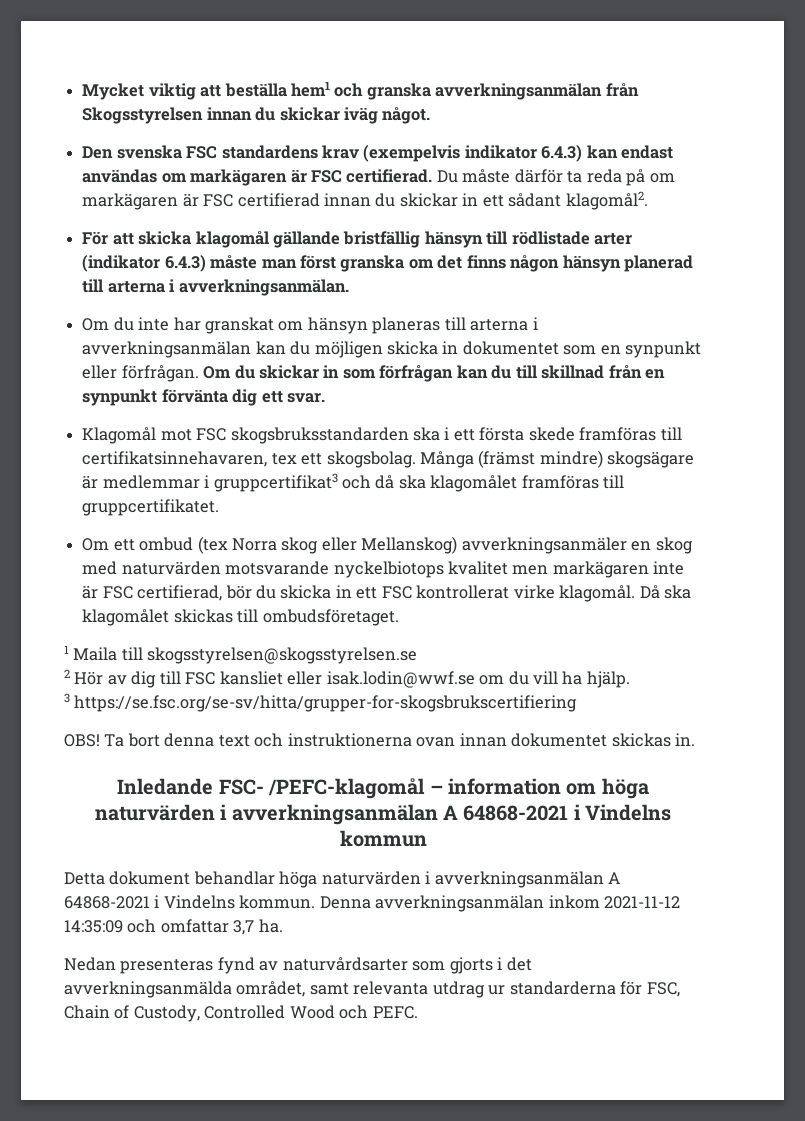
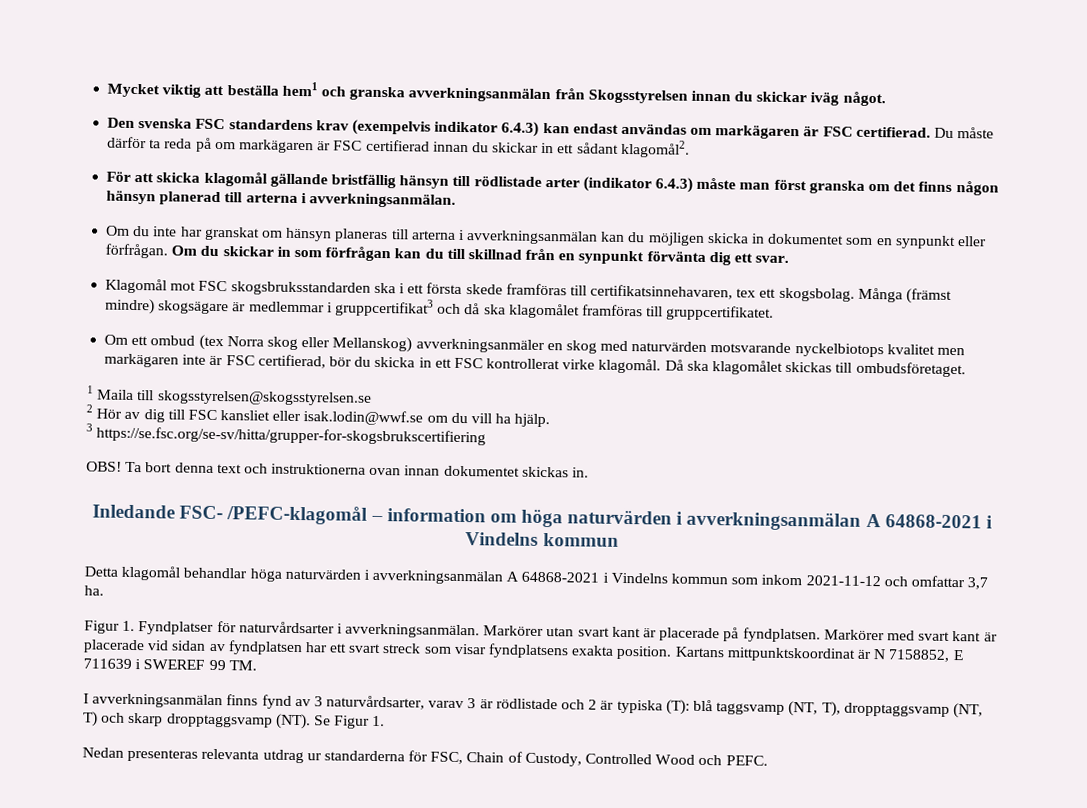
- Detta dokument behandlar höga naturvärden i avverkningsanmälan A 64868-2021 i Vindelns kommun. Denna avverkningsanmälan inkom 2021-11-12 14:35:09 och omfattar 3,7 ha.
+ Detta klagomål behandlar höga naturvärden i avverkningsanmälan A 64868-2021 i Vindelns kommun som inkom 2021-11-12 och omfattar 3,7 ha.
- Nedan presenteras fynd av naturvårdsarter som gjorts i det avverkningsanmälda området, samt relevanta utdrag ur standarderna för FSC, Chain of Custody, Controlled Wood och PEFC.
+ Figur 1. Fyndplatser för naturvårdsarter i avverkningsanmälan. Markörer utan svart kant är placerade på fyndplatsen. Markörer med svart kant är placerade vid sidan av fyndplatsen har ett svart streck som visar fyndplatsens exakta position. Kartans mittpunktskoordinat är N 7158852, E 711639 i SWEREF 99 TM.
+ I avverkningsanmälan finns fynd av 3 naturvårdsarter, varav 3 är rödlistade och 2 är typiska (T): blå taggsvamp (NT, T), dropptaggsvamp (NT, T) och skarp dropptaggsvamp (NT). Se Figur 1.
+ Nedan presenteras relevanta utdrag ur standarderna för FSC, Chain of Custody, Controlled Wood och PEFC.

